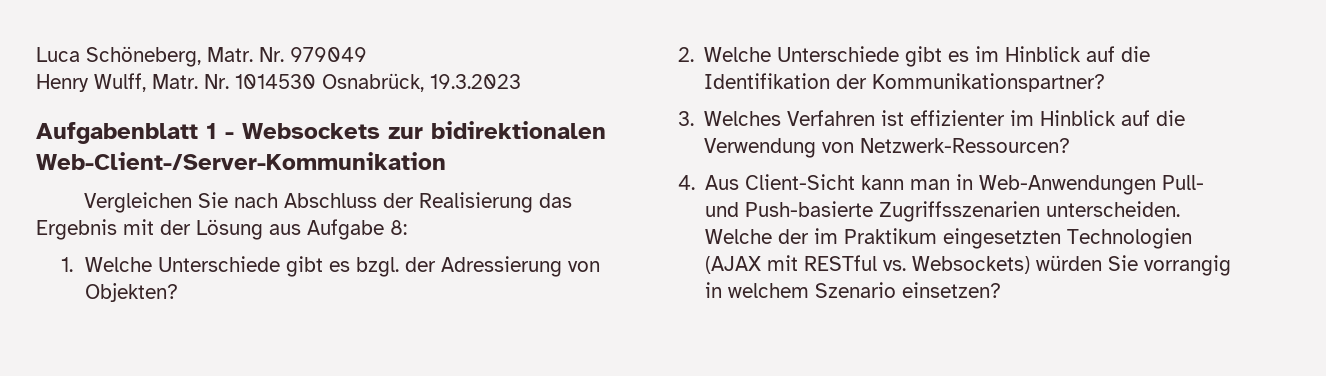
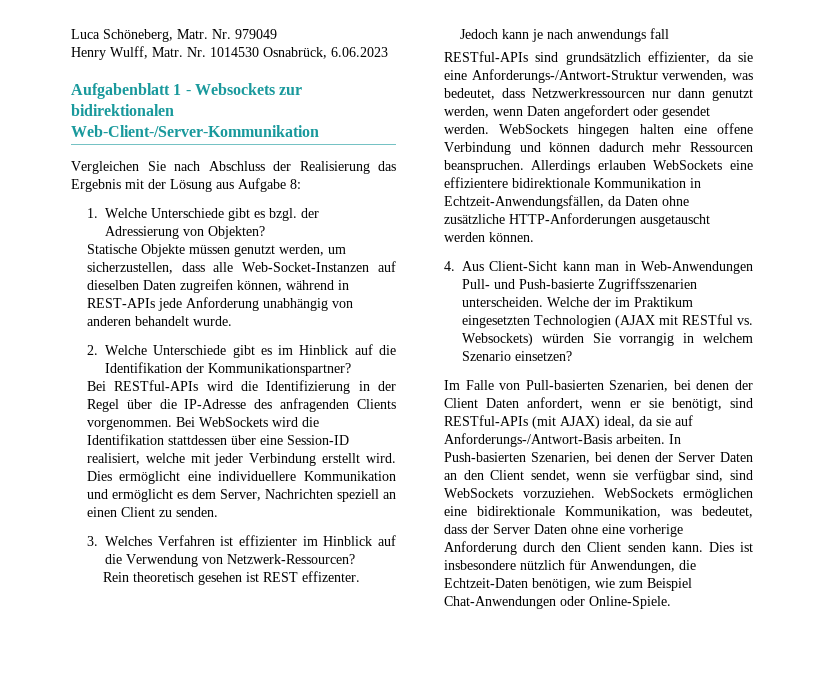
- Nr. 1014530 Osnabrück, 19.3.2023
+ Nr. 1014530 Osnabrück, 6.06.2023
+ Statische Objekte müssen genutzt werden, um sicherzustellen, dass alle Web-Socket-Instanzen auf dieselben Daten zugreifen können, während in REST-APIs jede Anforderung unabhängig von anderen behandelt wurde.
+ Bei RESTful-APIs wird die Identifizierung in der Regel über die IP-Adresse des anfragenden Clients vorgenommen. Bei WebSockets wird die Identifikation stattdessen über eine Session-ID realisiert, welche mit jeder Verbindung erstellt wird. Dies ermöglicht eine individuellere Kommunikation und ermöglicht es dem Server, Nachrichten speziell an einen Client zu senden.
+ Rein theoretisch gesehen ist REST effizenter. Jedoch kann je nach anwendungs fall
+ RESTful-APIs sind grundsätzlich effizienter, da sie eine Anforderungs-/Antwort-Struktur verwenden, was bedeutet, dass Netzwerkressourcen nur dann genutzt werden, wenn Daten angefordert oder gesendet werden. WebSockets hingegen halten eine offene Verbindung und können dadurch mehr Ressourcen beanspruchen. Allerdings erlauben WebSockets eine effizientere bidirektionale Kommunikation in Echtzeit-Anwendungsfällen, da Daten ohne zusätzliche HTTP-Anforderungen ausgetauscht werden können.
+ Im Falle von Pull-basierten Szenarien, bei denen der Client Daten anfordert, wenn er sie benötigt, sind RESTful-APIs (mit AJAX) ideal, da sie auf Anforderungs-/Antwort-Basis arbeiten. In Push-basierten Szenarien, bei denen der Server Daten an den Client sendet, wenn sie verfügbar sind, sind WebSockets vorzuziehen. WebSockets ermöglichen eine bidirektionale Kommunikation, was bedeutet, dass der Server Daten ohne eine vorherige Anforderung durch den Client senden kann. Dies ist insbesondere nützlich für Anwendungen, die Echtzeit-Daten benötigen, wie zum Beispiel Chat-Anwendungen oder Online-Spiele.

